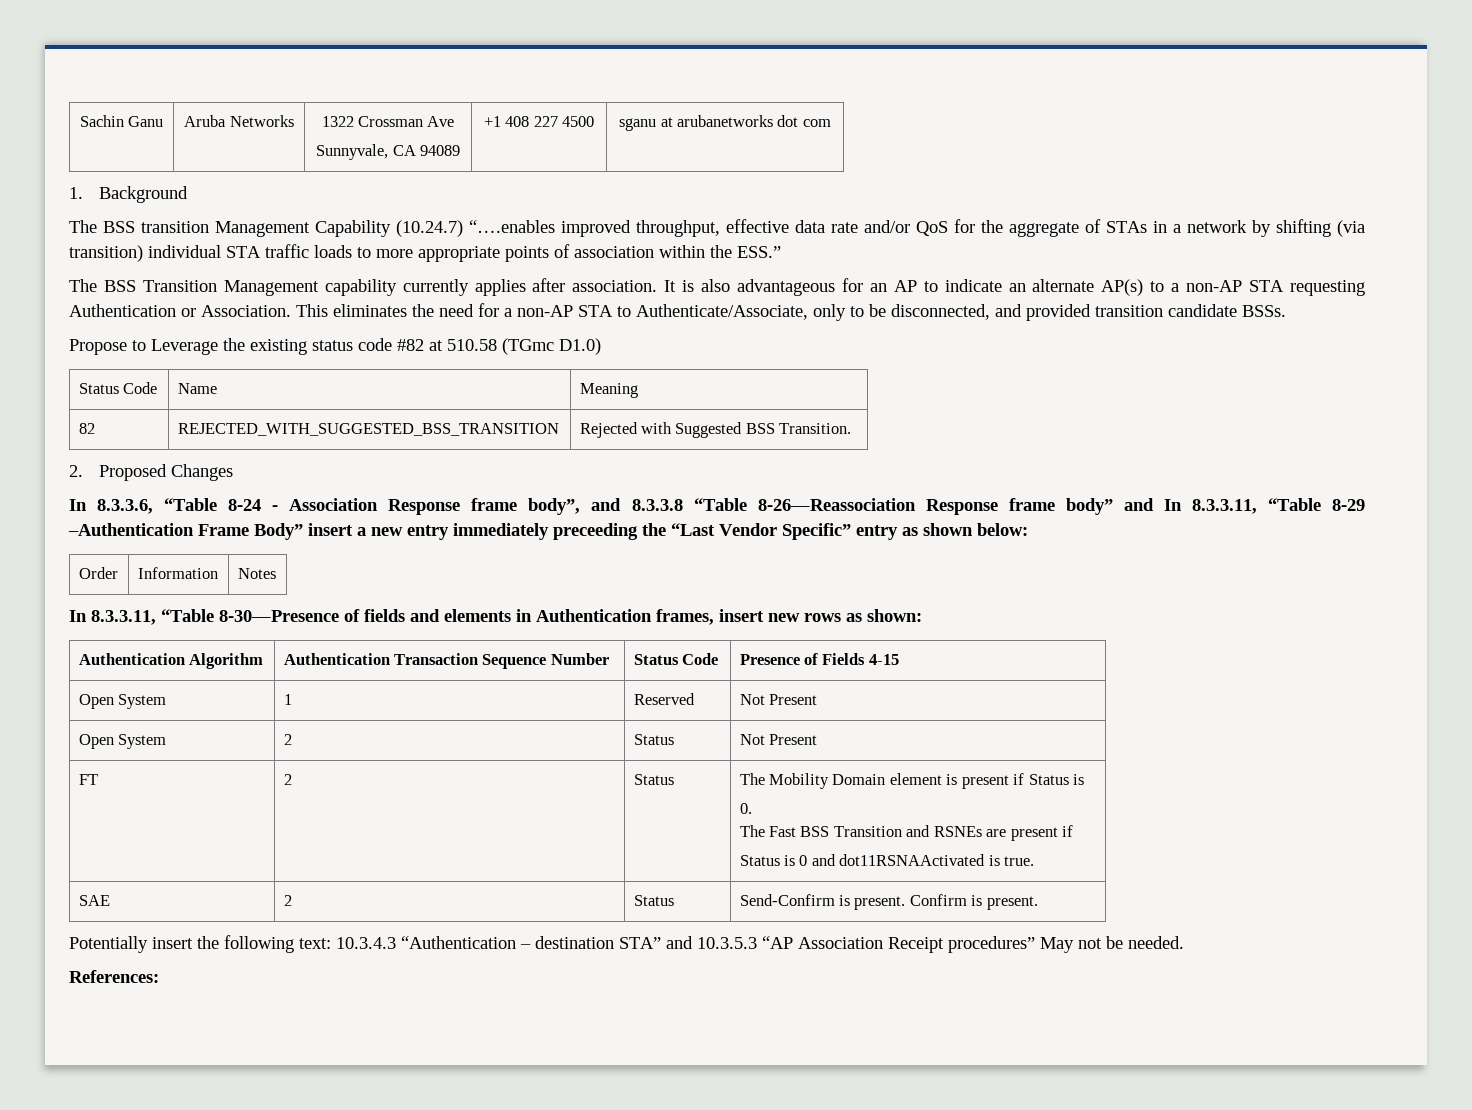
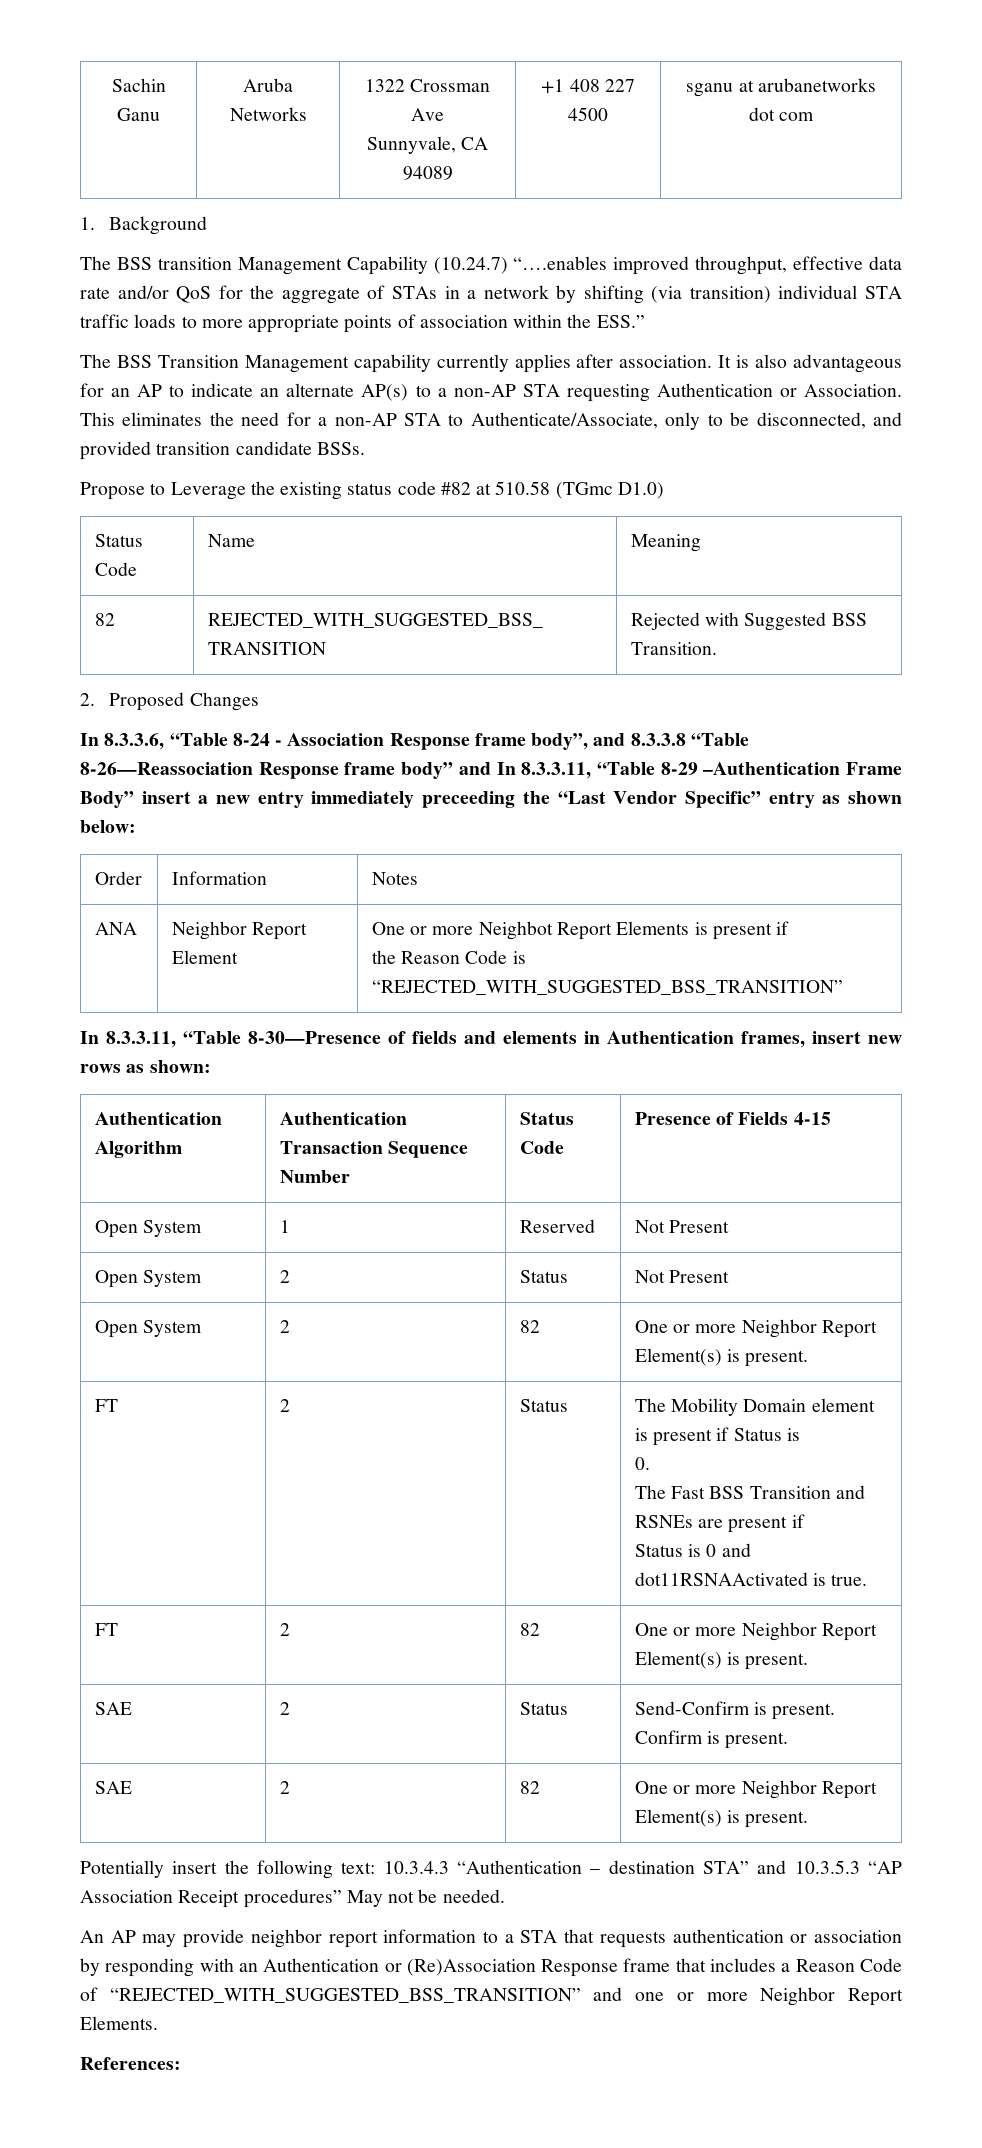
+ ANA | Neighbor Report Element | One or more Neighbot Report Elements is present if
+ the Reason Code is “REJECTED_WITH_SUGGESTED_BSS_TRANSITION”
+ Open System | 2 | 82 | One or more Neighbor Report Element(s) is present.
+ FT | 2 | 82 | One or more Neighbor Report Element(s) is present.
+ SAE | 2 | 82 | One or more Neighbor Report Element(s) is present.
+ An AP may provide neighbor report information to a STA that requests authentication or association by responding with an Authentication or (Re)Association Response frame that includes a Reason Code of “REJECTED_WITH_SUGGESTED_BSS_TRANSITION” and one or more Neighbor Report Elements.

